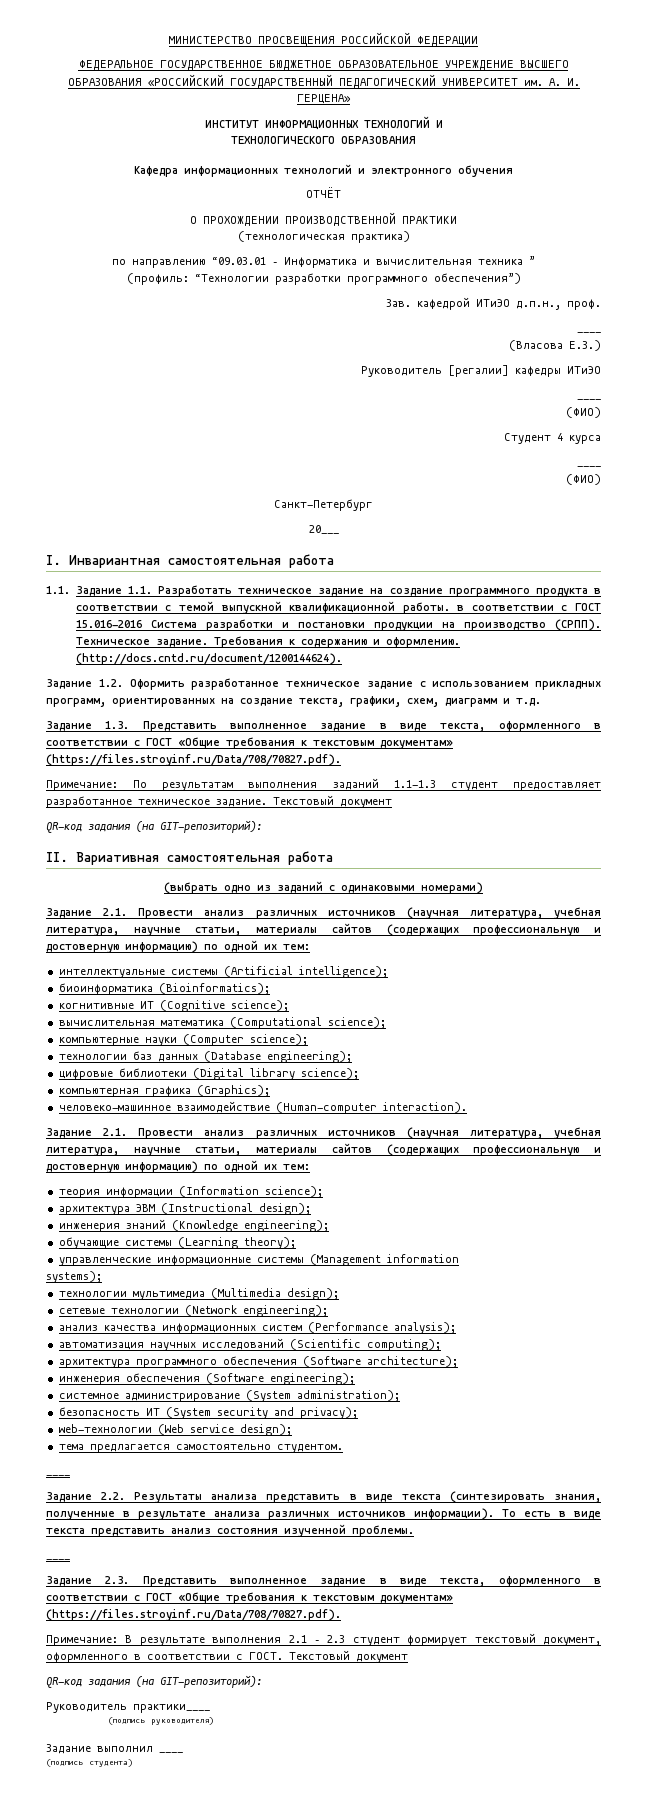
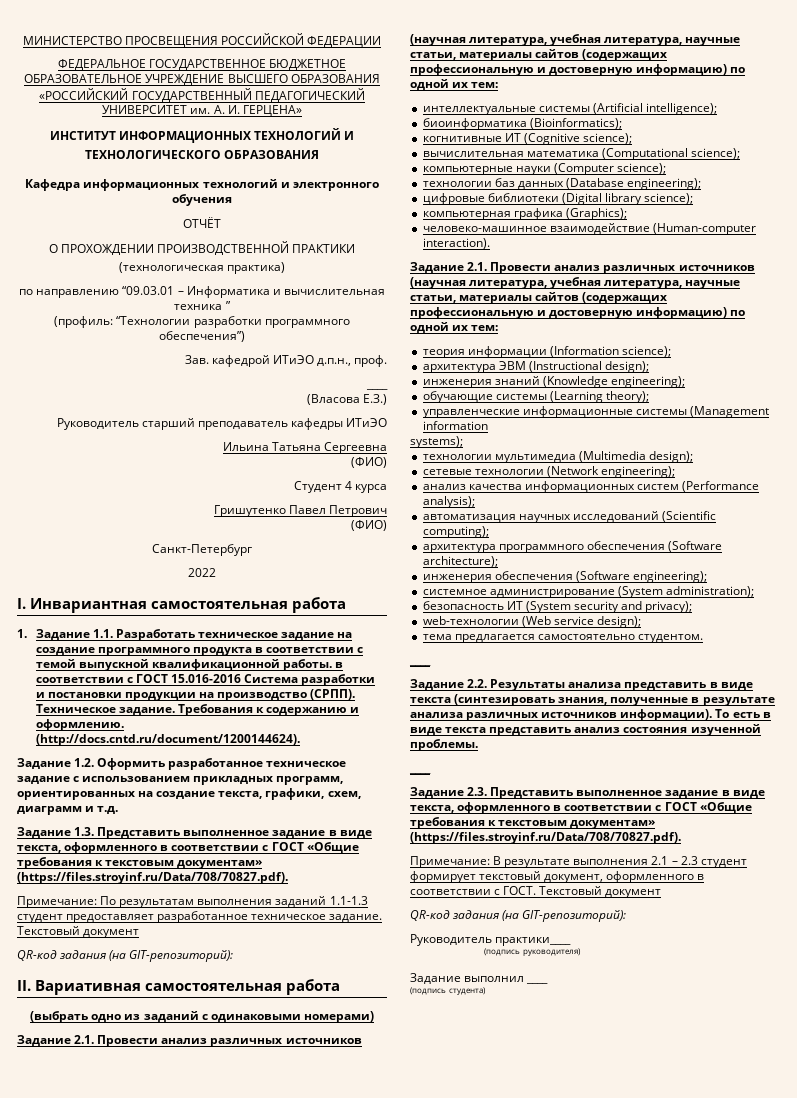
- Руководитель [регалии] кафедры ИТиЭО
- ____
+ Руководитель старший преподаватель кафедры ИТиЭО
+ Ильина Татьяна Сергеевна
  Студент 4 курса
- ____
+ Гришутенко Павел Петрович
- 20___
+ 2022
- 1.1. Задание 1.1. Разработать техническое задание на создание программного продукта в соответствии с темой выпускной квалификационной работы. в соответствии с ГОСТ 15.016-2016 Система разработки и постановки продукции на производство (СРПП).
+ 1. Задание 1.1. Разработать техническое задание на создание программного продукта в соответствии с темой выпускной квалификационной работы. в соответствии с ГОСТ 15.016-2016 Система разработки и постановки продукции на производство (СРПП).

